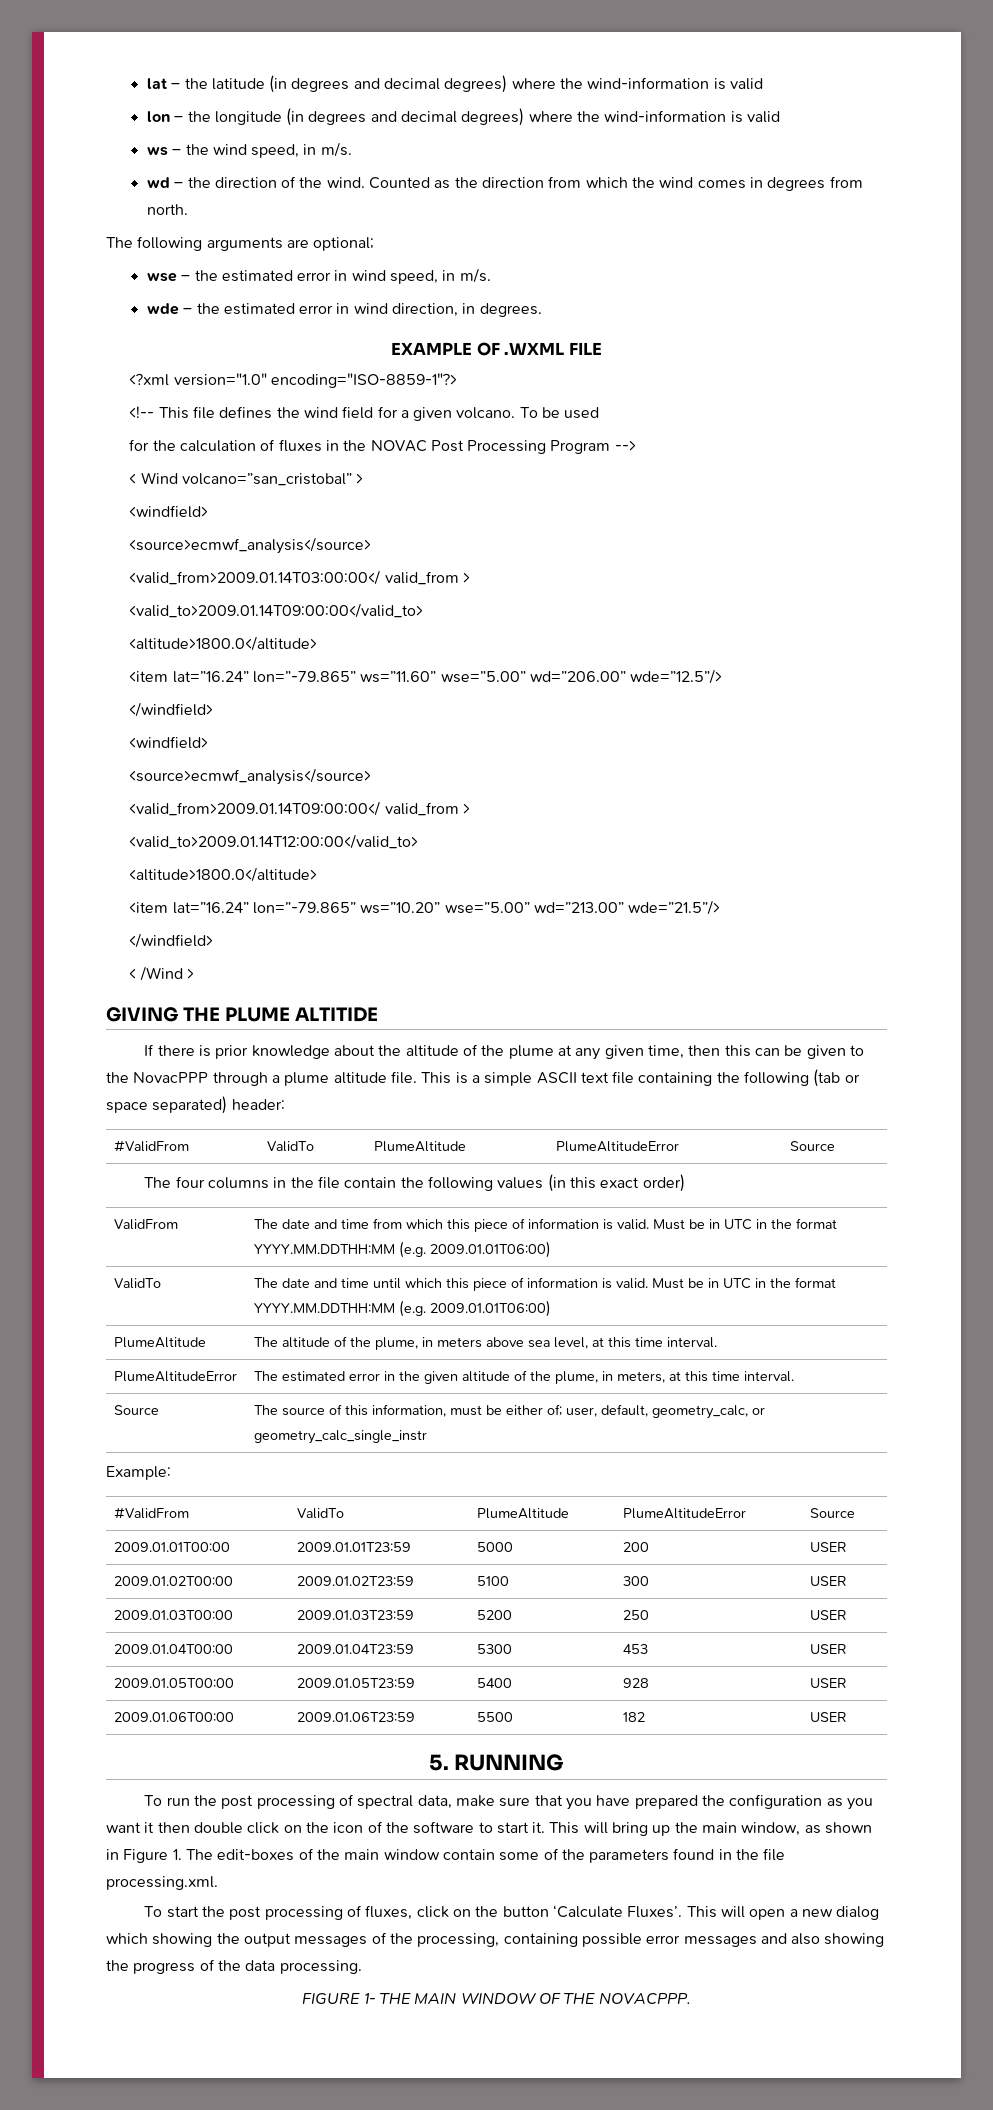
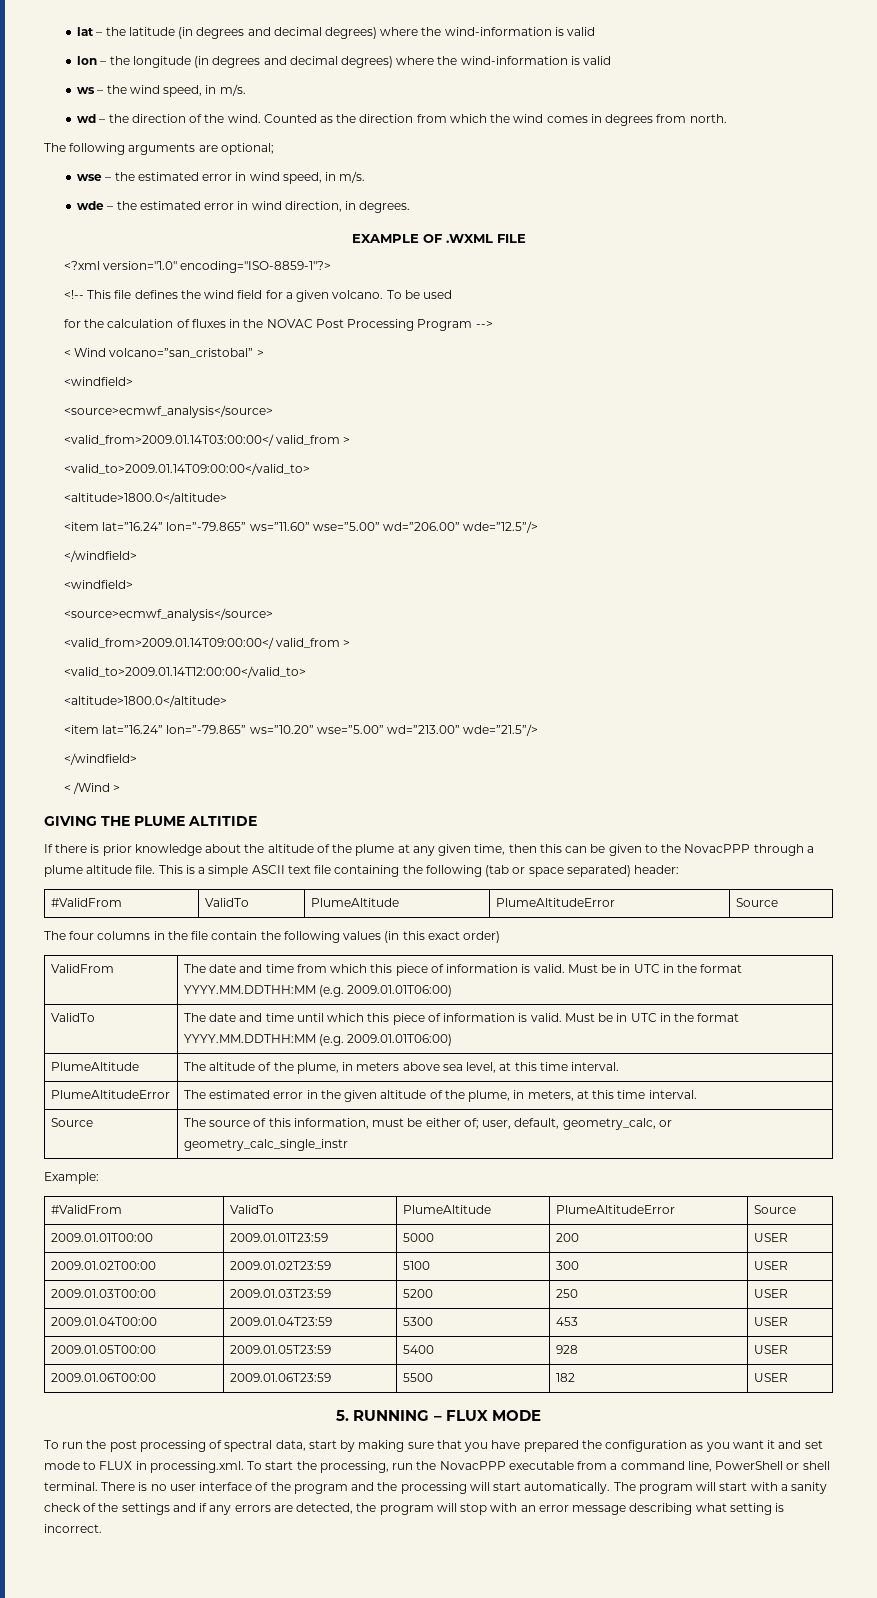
- 5. RUNNING
+ 5. RUNNING – FLUX MODE
- To run the post processing of spectral data, make sure that you have prepared the configuration as you want it then double click on the icon of the software to start it. This will bring up the main window, as shown in Figure 1. The edit-boxes of the main window contain some of the parameters found in the file processing.xml.
- To start the post processing of fluxes, click on the button ‘Calculate Fluxes’. This will open a new dialog which showing the output messages of the processing, containing possible error messages and also showing the progress of the data processing.
- FIGURE 1- THE MAIN WINDOW OF THE NOVACPPP.
+ To run the post processing of spectral data, start by making sure that you have prepared the configuration as you want it and set mode to FLUX in processing.xml. To start the processing, run the NovacPPP executable from a command line, PowerShell or shell terminal. There is no user interface of the program and the processing will start automatically. The program will start with a sanity check of the settings and if any errors are detected, the program will stop with an error message describing what setting is incorrect.

